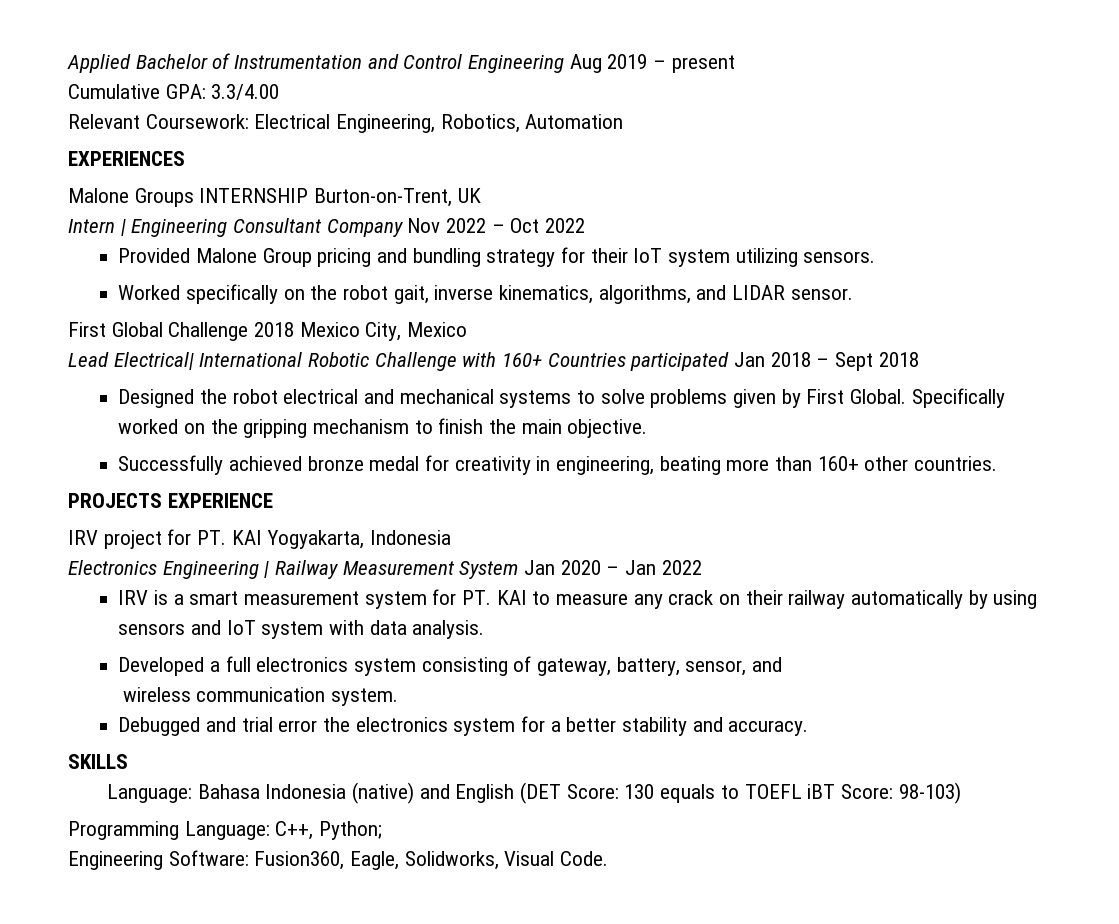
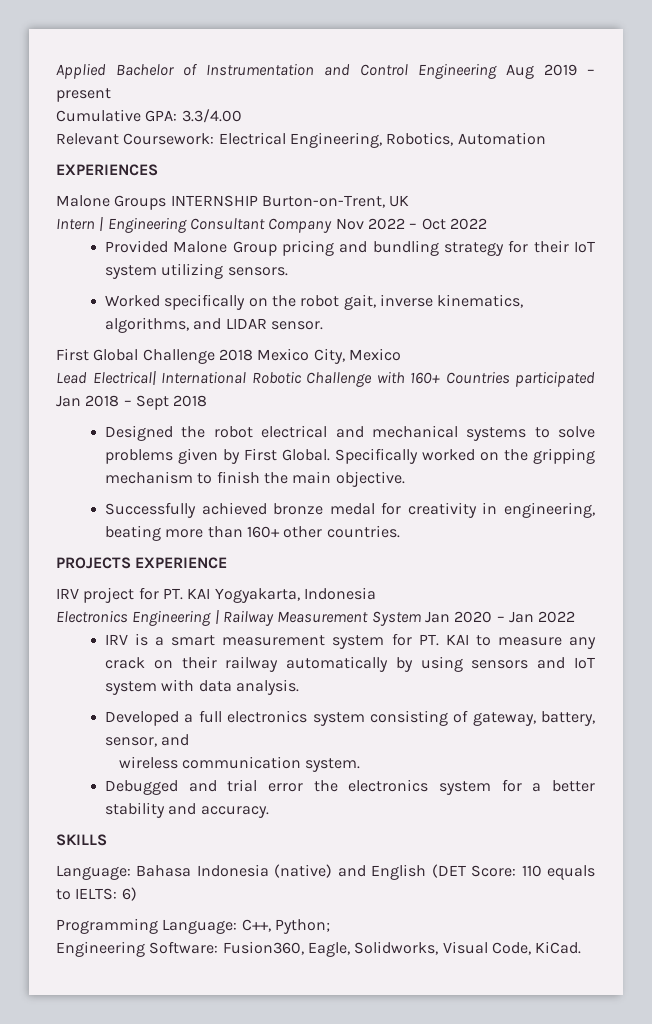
- Language: Bahasa Indonesia (native) and English (DET Score: 130 equals to TOEFL iBT Score: 98-103)
+ Language: Bahasa Indonesia (native) and English (DET Score: 110 equals to IELTS: 6)
- Engineering Software: Fusion360, Eagle, Solidworks, Visual Code.
+ Engineering Software: Fusion360, Eagle, Solidworks, Visual Code, KiCad.

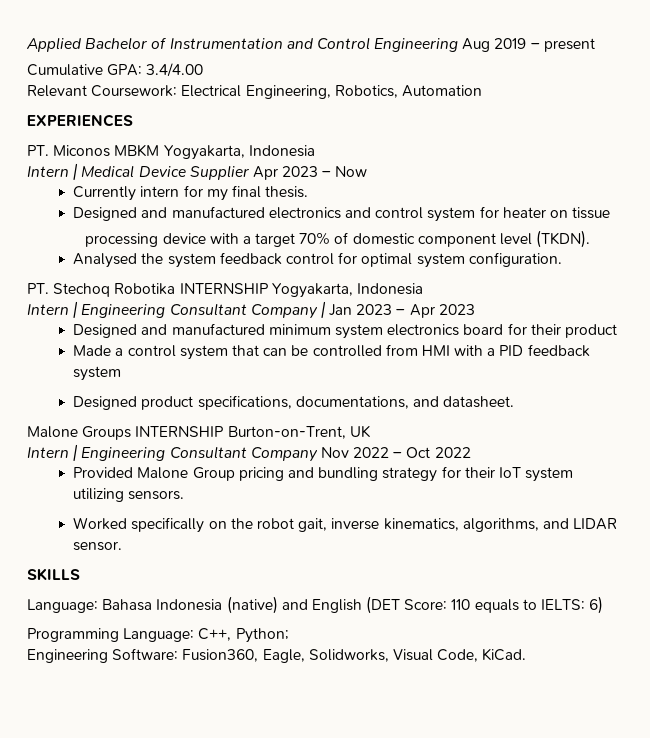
- Cumulative GPA: 3.3/4.00
+ Cumulative GPA: 3.4/4.00
+ PT. Miconos MBKM Yogyakarta, Indonesia
+ Intern | Medical Device Supplier Apr 2023 – Now
+ Currently intern for my final thesis.
+ Designed and manufactured electronics and control system for heater on tissue
+ processing device with a target 70% of domestic component level (TKDN).
+ Analysed the system feedback control for optimal system configuration.
+ PT. Stechoq Robotika INTERNSHIP Yogyakarta, Indonesia
+ Intern | Engineering Consultant Company | Jan 2023 – Apr 2023
+ Designed and manufactured minimum system electronics board for their product
+ Made a control system that can be controlled from HMI with a PID feedback system
+ Designed product specifications, documentations, and datasheet.
- First Global Challenge 2018 Mexico City, Mexico
- Lead Electrical| International Robotic Challenge with 160+ Countries participated Jan 2018 – Sept 2018
- Designed the robot electrical and mechanical systems to solve problems given by First Global. Specifically worked on the gripping mechanism to finish the main objective.
- Successfully achieved bronze medal for creativity in engineering, beating more than 160+ other countries.
- PROJECTS EXPERIENCE
- IRV project for PT. KAI Yogyakarta, Indonesia
- Electronics Engineering | Railway Measurement System Jan 2020 – Jan 2022
- IRV is a smart measurement system for PT. KAI to measure any crack on their railway automatically by using sensors and IoT system with data analysis.
- Developed a full electronics system consisting of gateway, battery, sensor, and
- wireless communication system.
- Debugged and trial error the electronics system for a better stability and accuracy.

